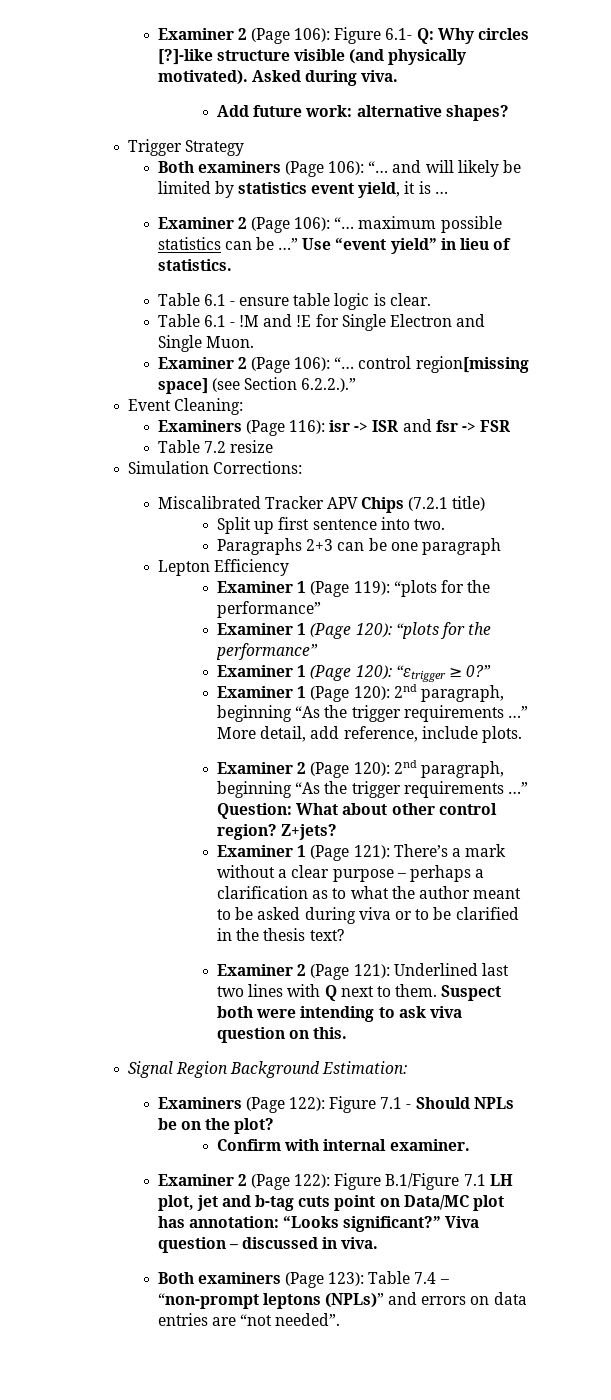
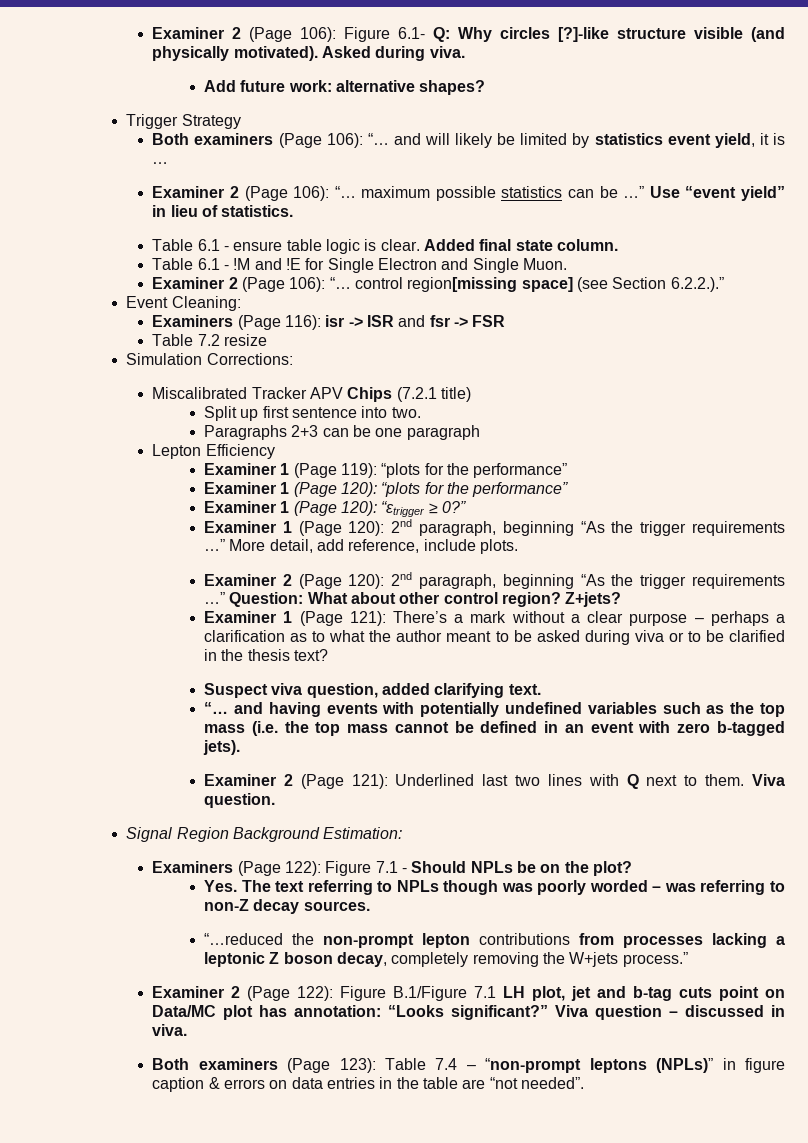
+ Added final state column.
+ Suspect viva question, added clarifying text.
+ “… and having events with potentially undefined variables such as the top mass (i.e. the top mass cannot be defined in an event with zero b-tagged jets).
- Suspect both were intending to ask viva question on this.
+ Viva question.
- Confirm with internal examiner.
+ Yes. The text referring to NPLs though was poorly worded – was referring to non-Z decay sources.
+ “…reduced the non-prompt lepton contributions from processes lacking a leptonic Z boson decay, completely removing the W+jets process.”
- Both examiners (Page 123): Table 7.4 – “non-prompt leptons (NPLs)” and errors on data entries are “not needed”.
+ Both examiners (Page 123): Table 7.4 – “non-prompt leptons (NPLs)” in figure caption & errors on data entries in the table are “not needed”.

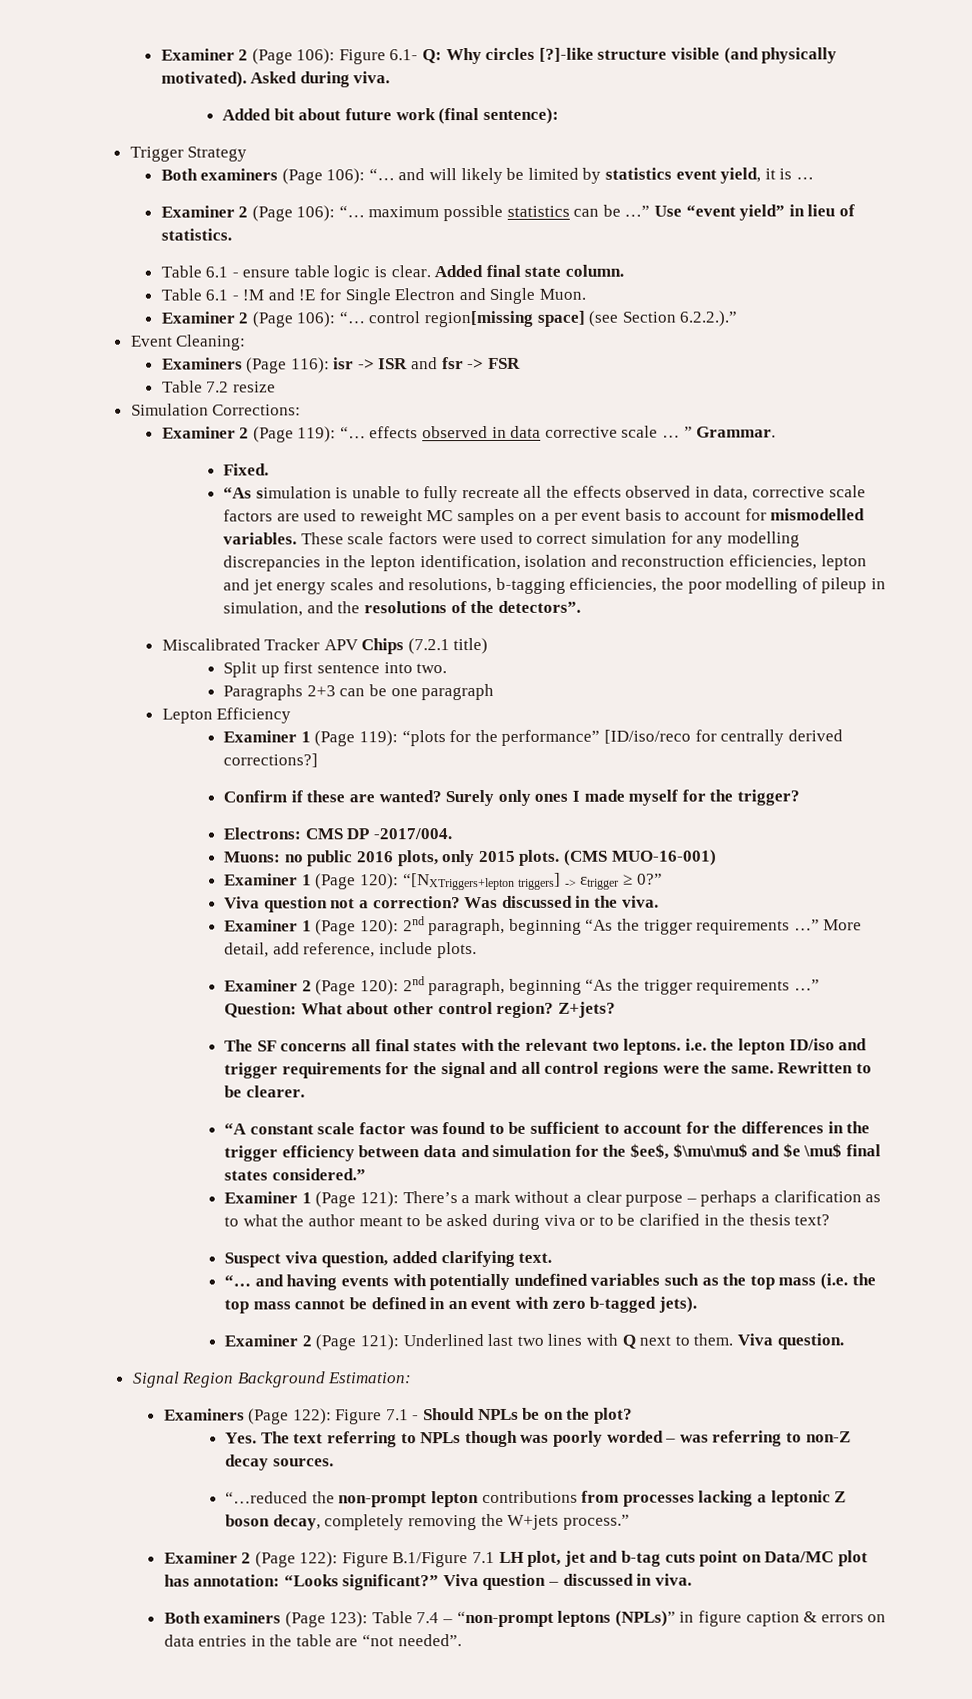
- Add future work: alternative shapes?
+ Added bit about future work (final sentence):
+ Examiner 2 (Page 119): “… effects observed in data corrective scale … ” Grammar.
+ Fixed.
+ “As simulation is unable to fully recreate all the effects observed in data, corrective scale factors are used to reweight MC samples on a per event basis to account for mismodelled variables. These scale factors were used to correct simulation for any modelling discrepancies in the lepton identification, isolation and reconstruction efficiencies, lepton and jet energy scales and resolutions, b-tagging efficiencies, the poor modelling of pileup in simulation, and the resolutions of the detectors”.
- Examiner 1 (Page 119): “plots for the performance”
- Examiner 1 (Page 120): “plots for the performance”
- Examiner 1 (Page 120): “εtrigger ≥ 0?”
+ Examiner 1 (Page 119): “plots for the performance” [ID/iso/reco for centrally derived corrections?]
+ Confirm if these are wanted? Surely only ones I made myself for the trigger?
+ Electrons: CMS DP -2017/004.
+ Muons: no public 2016 plots, only 2015 plots. (CMS MUO-16-001)
+ Examiner 1 (Page 120): “[NXTriggers+lepton triggers] -> εtrigger ≥ 0?”
+ Viva question not a correction? Was discussed in the viva.
+ The SF concerns all final states with the relevant two leptons. i.e. the lepton ID/iso and trigger requirements for the signal and all control regions were the same. Rewritten to be clearer.
+ “A constant scale factor was found to be sufficient to account for the differences in the trigger efficiency between data and simulation for the $ee$, $\mu\mu$ and $e \mu$ final states considered.”

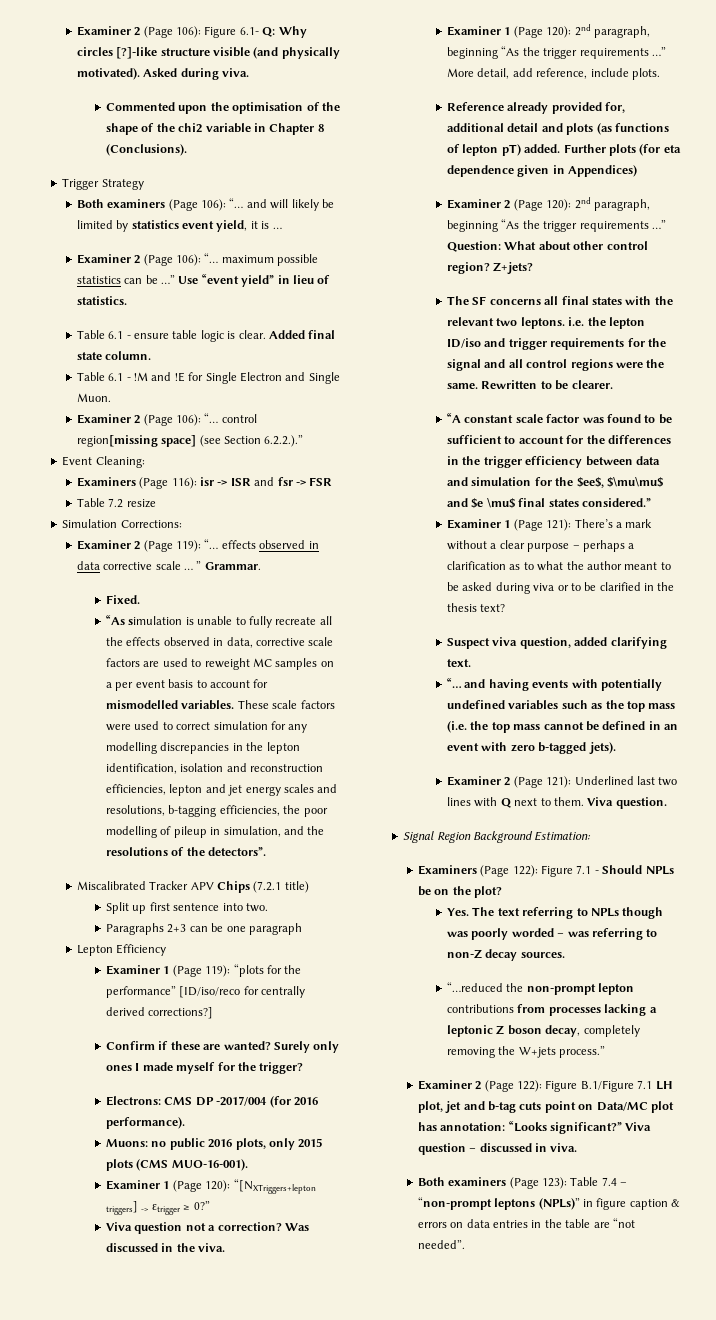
- Added bit about future work (final sentence):
+ Commented upon the optimisation of the shape of the chi2 variable in Chapter 8 (Conclusions).
- Electrons: CMS DP -2017/004.
+ Electrons: CMS DP -2017/004 (for 2016 performance).
- Muons: no public 2016 plots, only 2015 plots. (CMS MUO-16-001)
+ Muons: no public 2016 plots, only 2015 plots (CMS MUO-16-001).
+ Reference already provided for, additional detail and plots (as functions of lepton pT) added. Further plots (for eta dependence given in Appendices)

